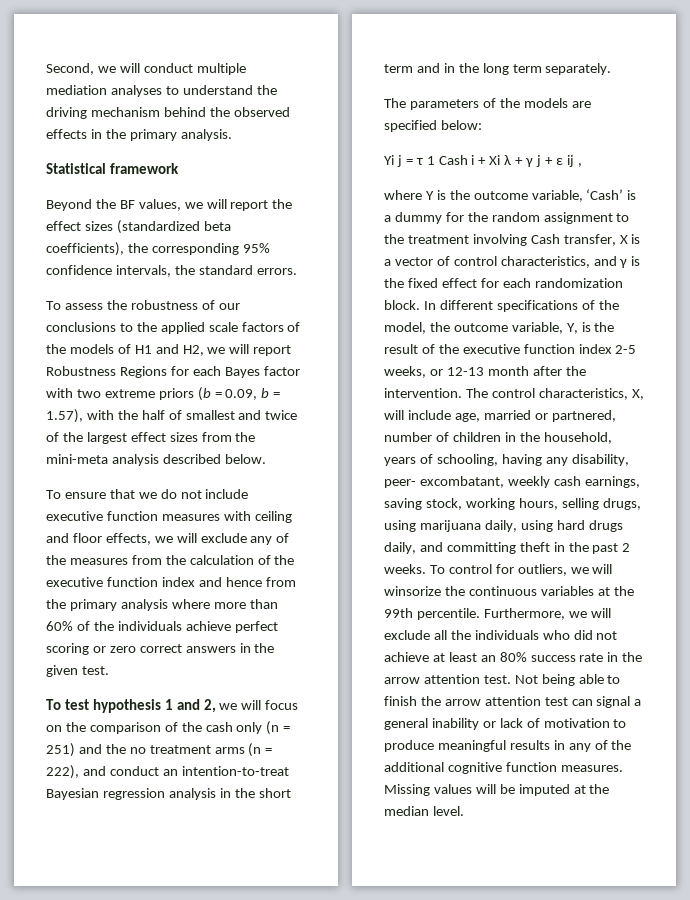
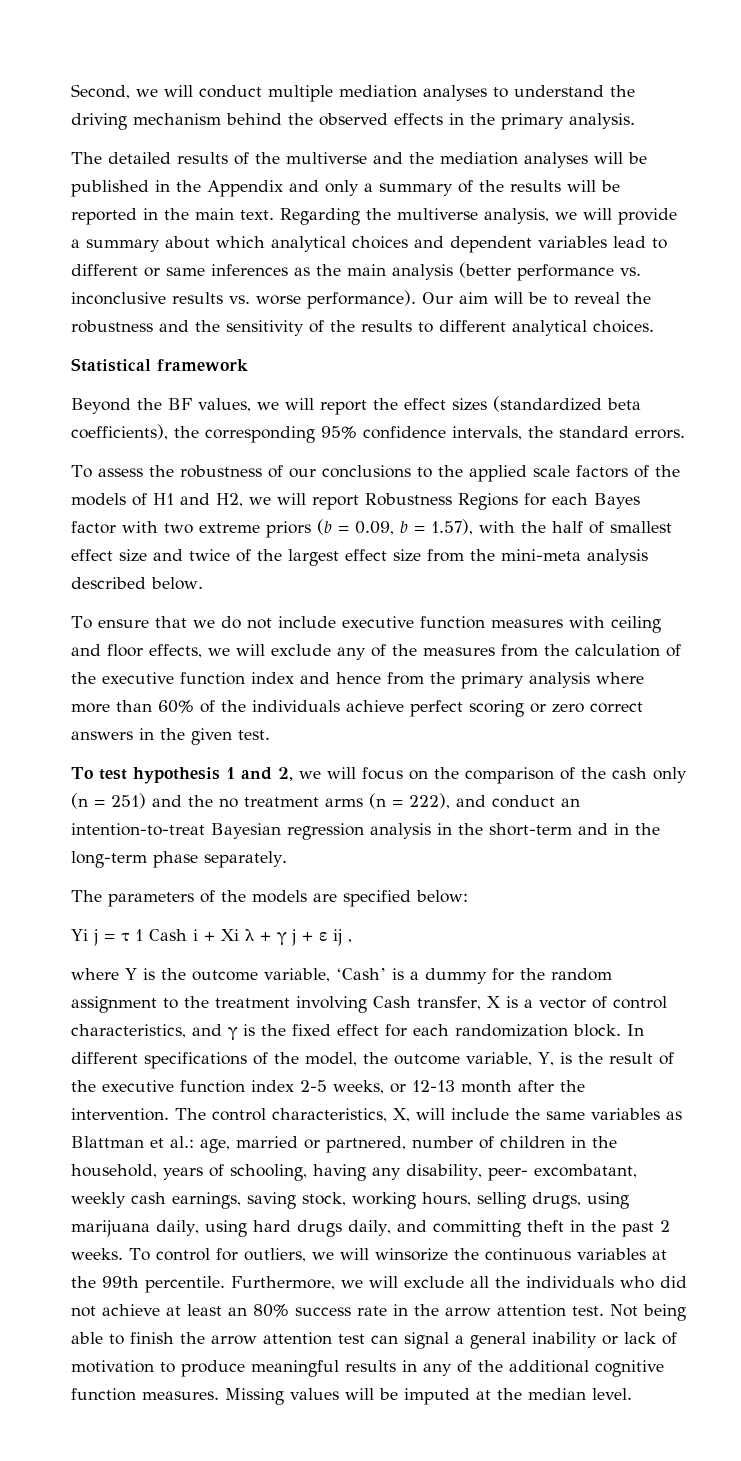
+ The detailed results of the multiverse and the mediation analyses will be published in the Appendix and only a summary of the results will be reported in the main text. Regarding the multiverse analysis, we will provide a summary about which analytical choices and dependent variables lead to different or same inferences as the main analysis (better performance vs. inconclusive results vs. worse performance). Our aim will be to reveal the robustness and the sensitivity of the results to different analytical choices.
- To assess the robustness of our conclusions to the applied scale factors of the models of H1 and H2, we will report Robustness Regions for each Bayes factor with two extreme priors (b = 0.09, b = 1.57), with the half of smallest and twice of the largest effect sizes from the mini-meta analysis described below.
+ To assess the robustness of our conclusions to the applied scale factors of the models of H1 and H2, we will report Robustness Regions for each Bayes factor with two extreme priors (b = 0.09, b = 1.57), with the half of smallest effect size and twice of the largest effect size from the mini-meta analysis described below.
- To test hypothesis 1 and 2, we will focus on the comparison of the cash only (n = 251) and the no treatment arms (n = 222), and conduct an intention-to-treat Bayesian regression analysis in the short term and in the long term separately.
+ To test hypothesis 1 and 2, we will focus on the comparison of the cash only (n = 251) and the no treatment arms (n = 222), and conduct an intention-to-treat Bayesian regression analysis in the short-term and in the long-term phase separately.
- The control characteristics, X, will include age, married or partnered, number of children in the household, years of schooling, having any disability, peer- excombatant, weekly cash earnings, saving stock, working hours, selling drugs, using marijuana daily, using hard drugs daily, and committing theft in the past 2 weeks.
+ The control characteristics, X, will include the same variables as Blattman et al.: age, married or partnered, number of children in the household, years of schooling, having any disability, peer- excombatant, weekly cash earnings, saving stock, working hours, selling drugs, using marijuana daily, using hard drugs daily, and committing theft in the past 2 weeks.

